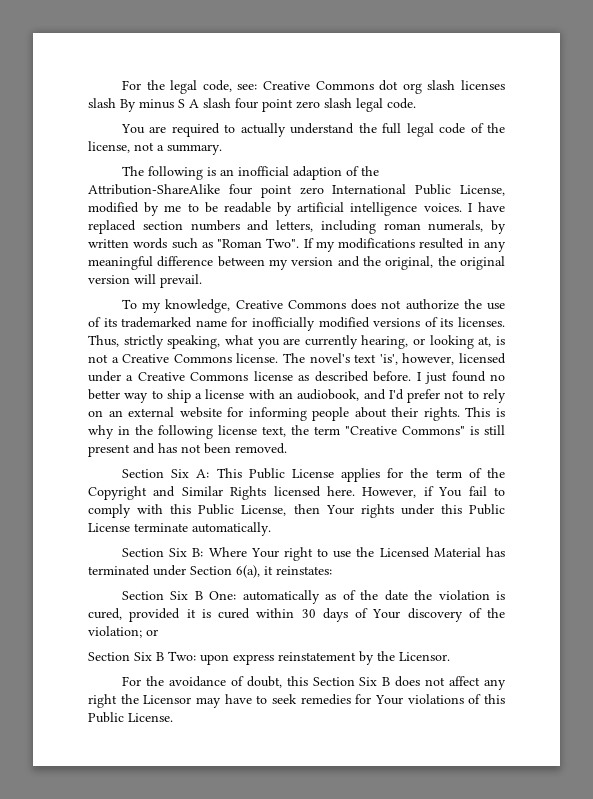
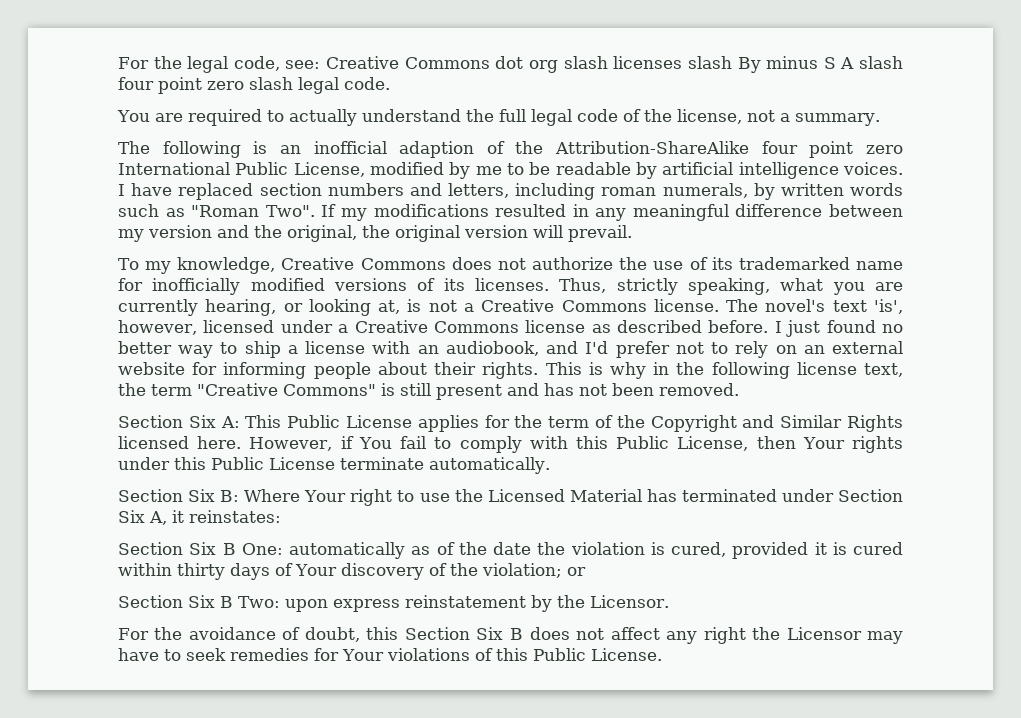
- Section Six B: Where Your right to use the Licensed Material has terminated under Section 6(a), it reinstates:
+ Section Six B: Where Your right to use the Licensed Material has terminated under Section Six A, it reinstates:
- Section Six B One: automatically as of the date the violation is cured, provided it is cured within 30 days of Your discovery of the violation; or
+ Section Six B One: automatically as of the date the violation is cured, provided it is cured within thirty days of Your discovery of the violation; or

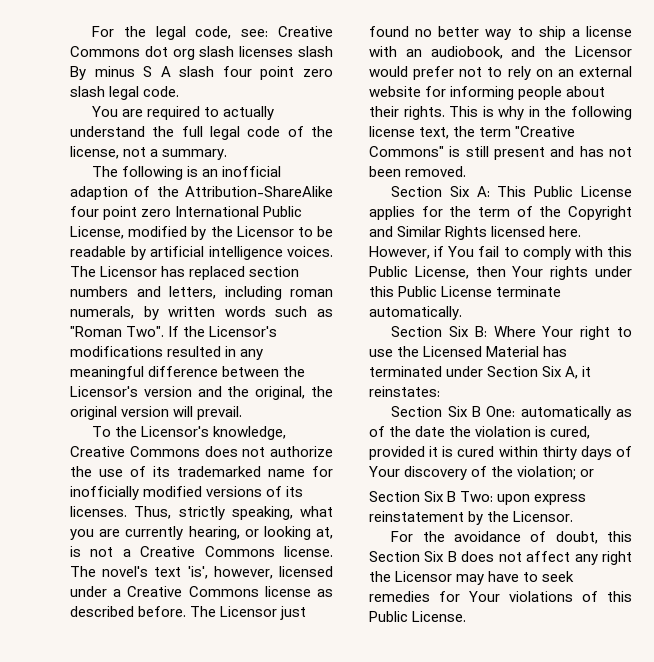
- The following is an inofficial adaption of the Attribution-ShareAlike four point zero International Public License, modified by me to be readable by artificial intelligence voices.
+ The following is an inofficial adaption of the Attribution-ShareAlike four point zero International Public License, modified by the Licensor to be readable by artificial intelligence voices.
- I have replaced section numbers and letters, including roman numerals, by written words such as "Roman Two".
+ The Licensor has replaced section numbers and letters, including roman numerals, by written words such as "Roman Two".
- If my modifications resulted in any meaningful difference between my version and the original, the original version will prevail.
+ If the Licensor's modifications resulted in any meaningful difference between the Licensor's version and the original, the original version will prevail.
- To my knowledge, Creative Commons does not authorize the use of its trademarked name for inofficially modified versions of its licenses.
+ To the Licensor's knowledge, Creative Commons does not authorize the use of its trademarked name for inofficially modified versions of its licenses.
- I just found no better way to ship a license with an audiobook, and I'd prefer not to rely on an external website for informing people about their rights.
+ The Licensor just found no better way to ship a license with an audiobook, and the Licensor would prefer not to rely on an external website for informing people about their rights.

